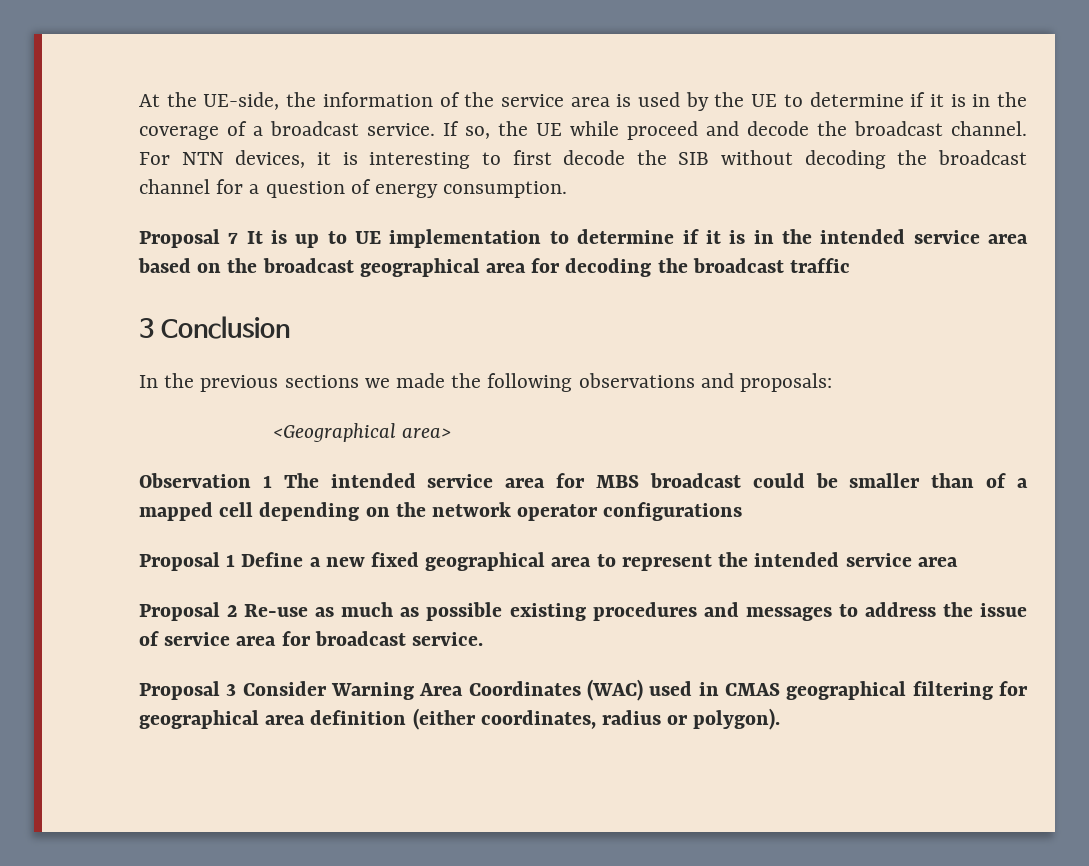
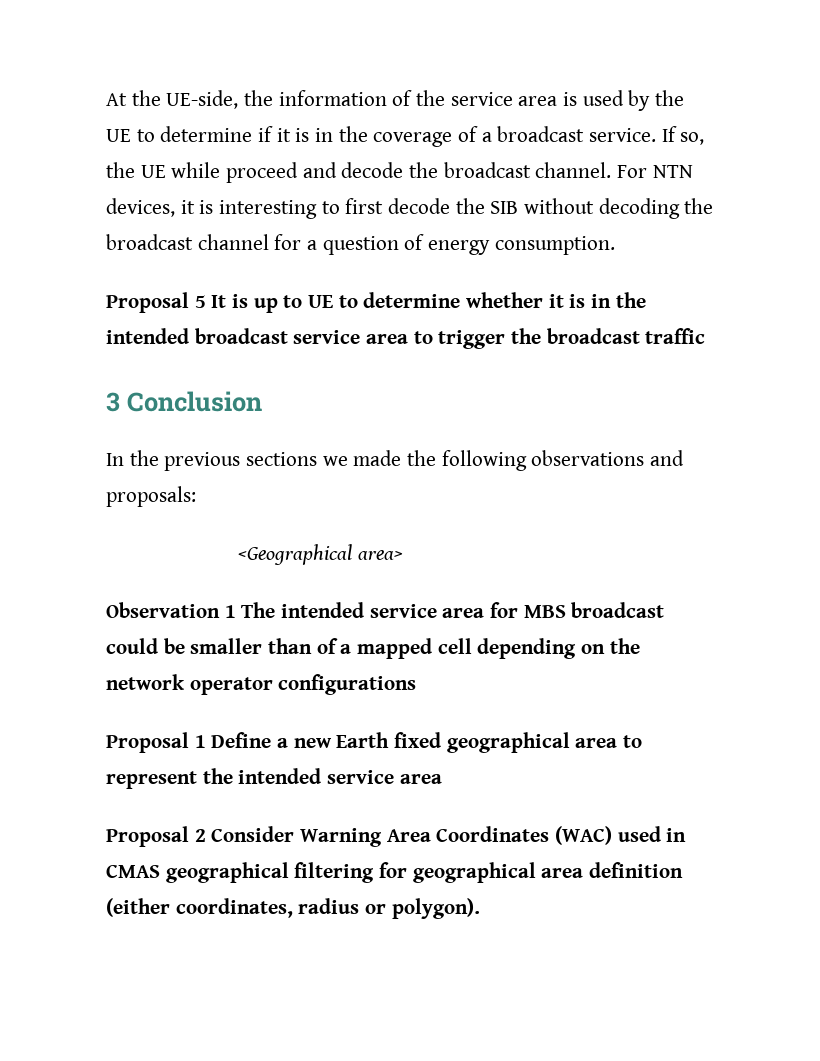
- Proposal 7 It is up to UE implementation to determine if it is in the intended service area based on the broadcast geographical area for decoding the broadcast traffic
+ Proposal 5 It is up to UE to determine whether it is in the intended broadcast service area to trigger the broadcast traffic
- Proposal 1 Define a new fixed geographical area to represent the intended service area
+ Proposal 1 Define a new Earth fixed geographical area to represent the intended service area
- Proposal 2 Re-use as much as possible existing procedures and messages to address the issue of service area for broadcast service.
- Proposal 3 Consider Warning Area Coordinates (WAC) used in CMAS geographical filtering for geographical area definition (either coordinates, radius or polygon).
+ Proposal 2 Consider Warning Area Coordinates (WAC) used in CMAS geographical filtering for geographical area definition (either coordinates, radius or polygon).

